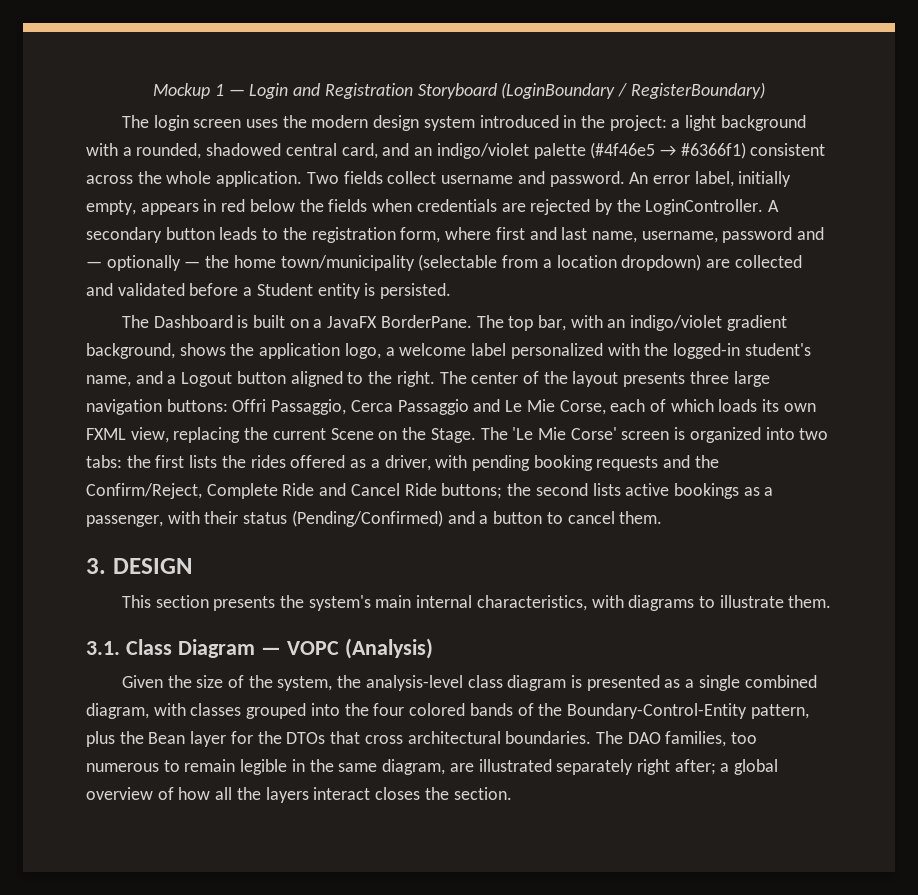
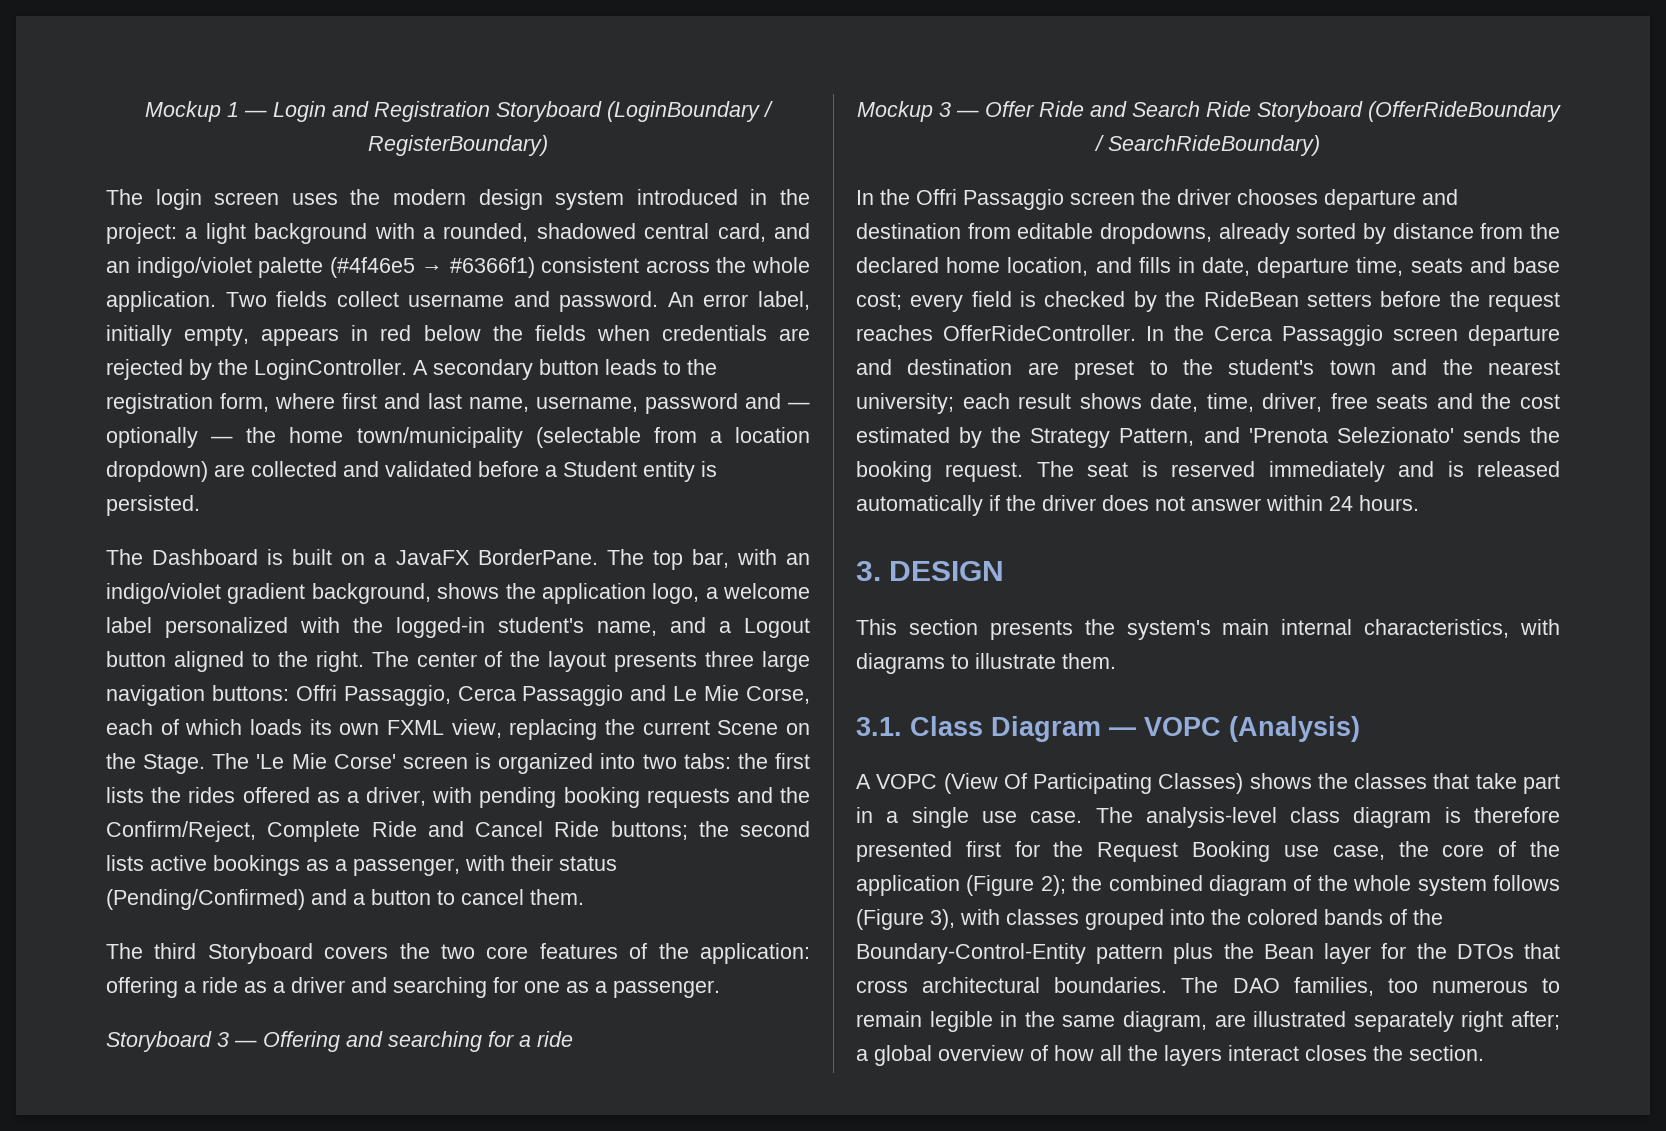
+ The third Storyboard covers the two core features of the application: offering a ride as a driver and searching for one as a passenger.
+ Storyboard 3 — Offering and searching for a ride
+ Mockup 3 — Offer Ride and Search Ride Storyboard (OfferRideBoundary / SearchRideBoundary)
+ In the Offri Passaggio screen the driver chooses departure and destination from editable dropdowns, already sorted by distance from the declared home location, and fills in date, departure time, seats and base cost; every field is checked by the RideBean setters before the request reaches OfferRideController. In the Cerca Passaggio screen departure and destination are preset to the student's town and the nearest university; each result shows date, time, driver, free seats and the cost estimated by the Strategy Pattern, and 'Prenota Selezionato' sends the booking request. The seat is reserved immediately and is released automatically if the driver does not answer within 24 hours.
- Given the size of the system, the analysis-level class diagram is presented as a single combined diagram, with classes grouped into the four colored bands of the Boundary-Control-Entity pattern, plus the Bean layer for the DTOs that cross architectural boundaries.
+ A VOPC (View Of Participating Classes) shows the classes that take part in a single use case. The analysis-level class diagram is therefore presented first for the Request Booking use case, the core of the application (Figure 2); the combined diagram of the whole system follows (Figure 3), with classes grouped into the colored bands of the Boundary-Control-Entity pattern plus the Bean layer for the DTOs that cross architectural boundaries.

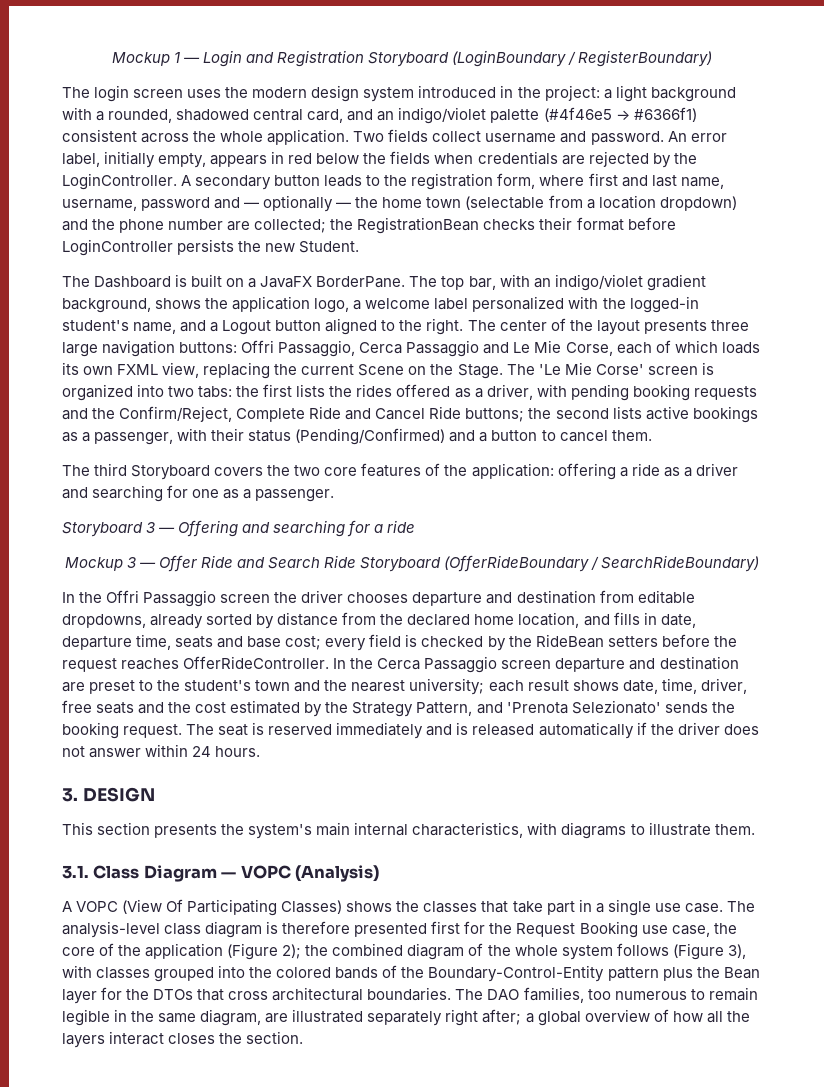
- A secondary button leads to the registration form, where first and last name, username, password and — optionally — the home town/municipality (selectable from a location dropdown) are collected and validated before a Student entity is persisted.
+ A secondary button leads to the registration form, where first and last name, username, password and — optionally — the home town (selectable from a location dropdown) and the phone number are collected; the RegistrationBean checks their format before LoginController persists the new Student.

